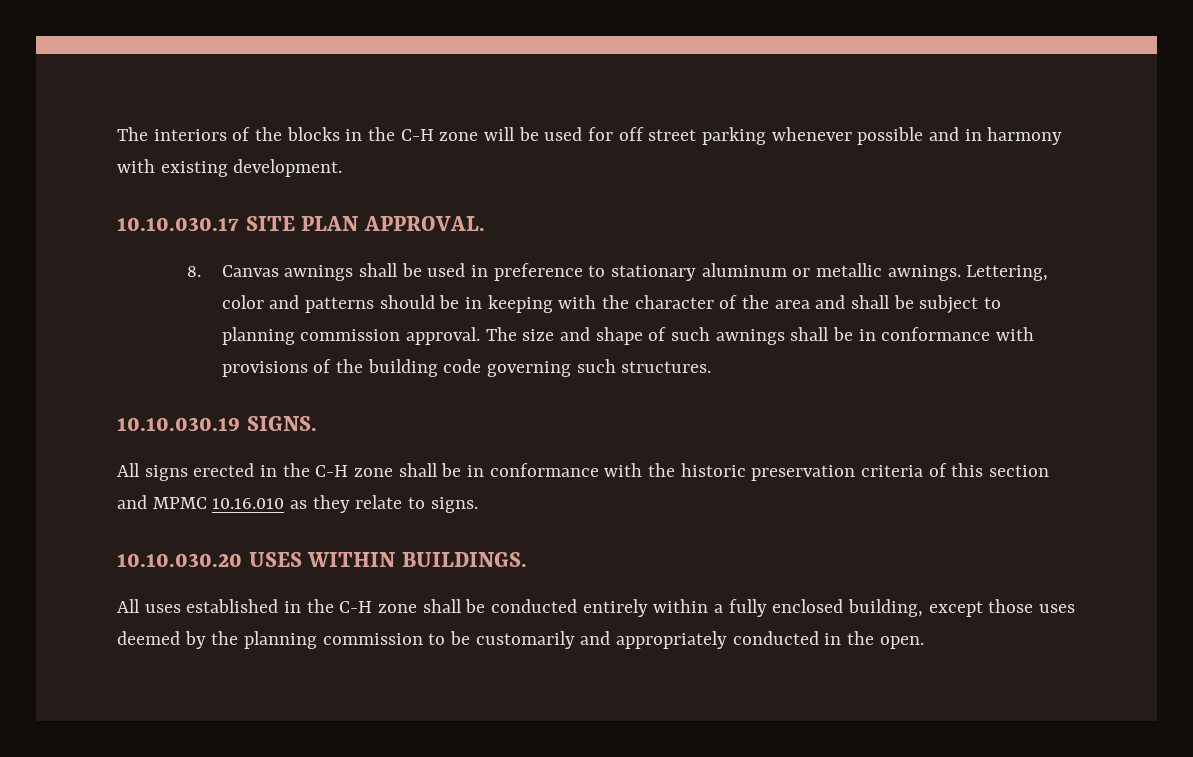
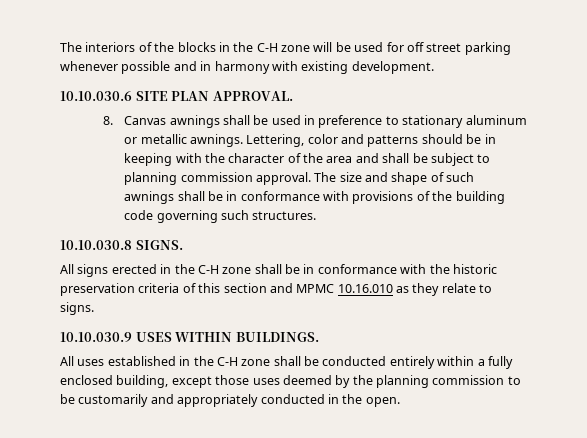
- 10.10.030.17 SITE PLAN APPROVAL.
+ 10.10.030.6 SITE PLAN APPROVAL.
- 10.10.030.19 SIGNS.
+ 10.10.030.8 SIGNS.
- 10.10.030.20 USES WITHIN BUILDINGS.
+ 10.10.030.9 USES WITHIN BUILDINGS.

